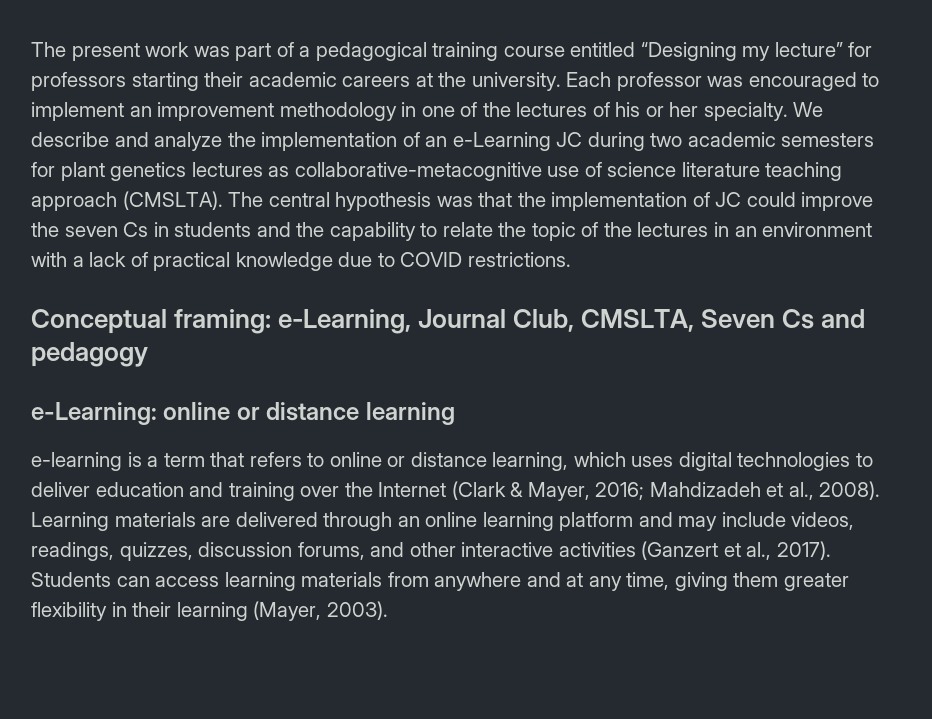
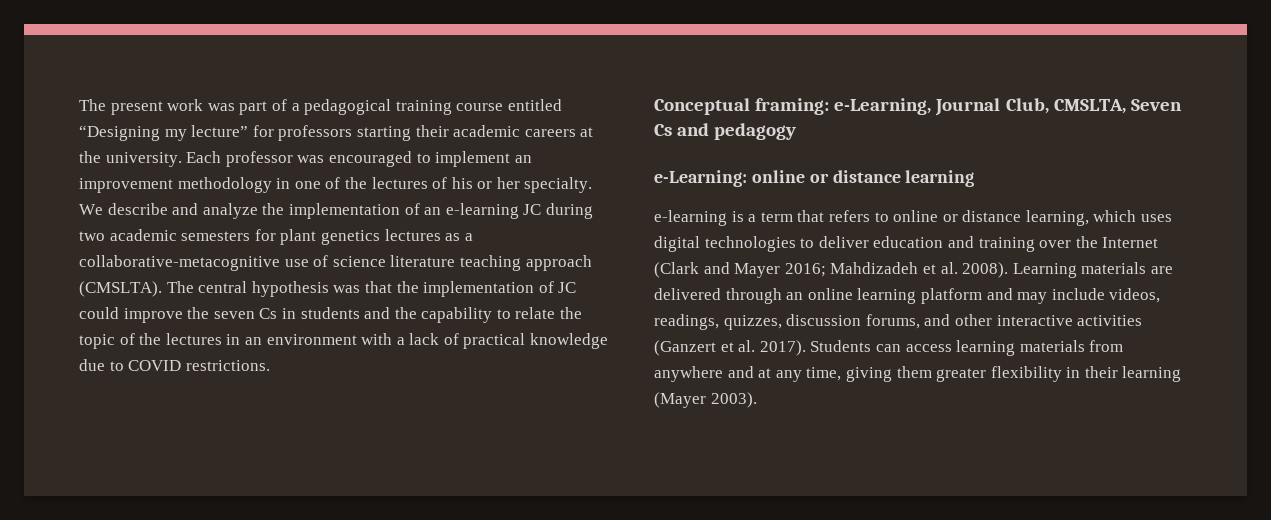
- We describe and analyze the implementation of an e-Learning JC during two academic semesters for plant genetics lectures as collaborative-metacognitive use of science literature teaching approach (CMSLTA).
+ We describe and analyze the implementation of an e-learning JC during two academic semesters for plant genetics lectures as a collaborative-metacognitive use of science literature teaching approach (CMSLTA).
- e-learning is a term that refers to online or distance learning, which uses digital technologies to deliver education and training over the Internet (Clark & Mayer, 2016; Mahdizadeh et al., 2008).
+ e-learning is a term that refers to online or distance learning, which uses digital technologies to deliver education and training over the Internet (Clark and Mayer 2016; Mahdizadeh et al. 2008).
- Learning materials are delivered through an online learning platform and may include videos, readings, quizzes, discussion forums, and other interactive activities (Ganzert et al., 2017).
+ Learning materials are delivered through an online learning platform and may include videos, readings, quizzes, discussion forums, and other interactive activities (Ganzert et al. 2017).
- Students can access learning materials from anywhere and at any time, giving them greater flexibility in their learning (Mayer, 2003).
+ Students can access learning materials from anywhere and at any time, giving them greater flexibility in their learning (Mayer 2003).

